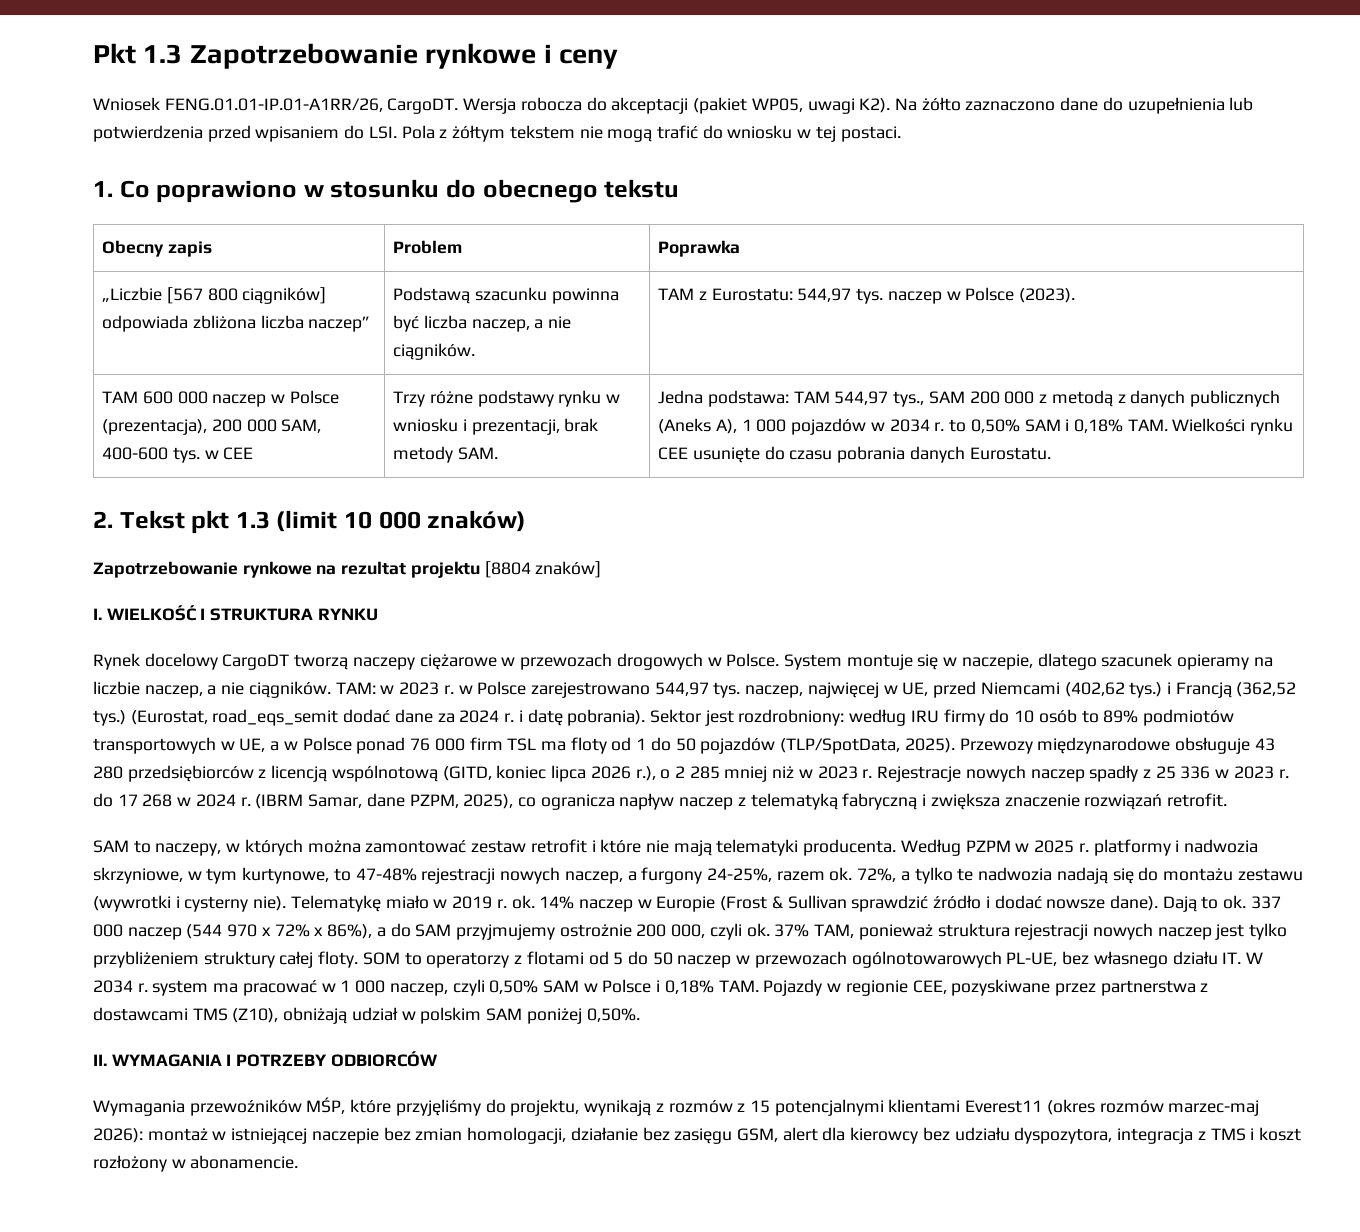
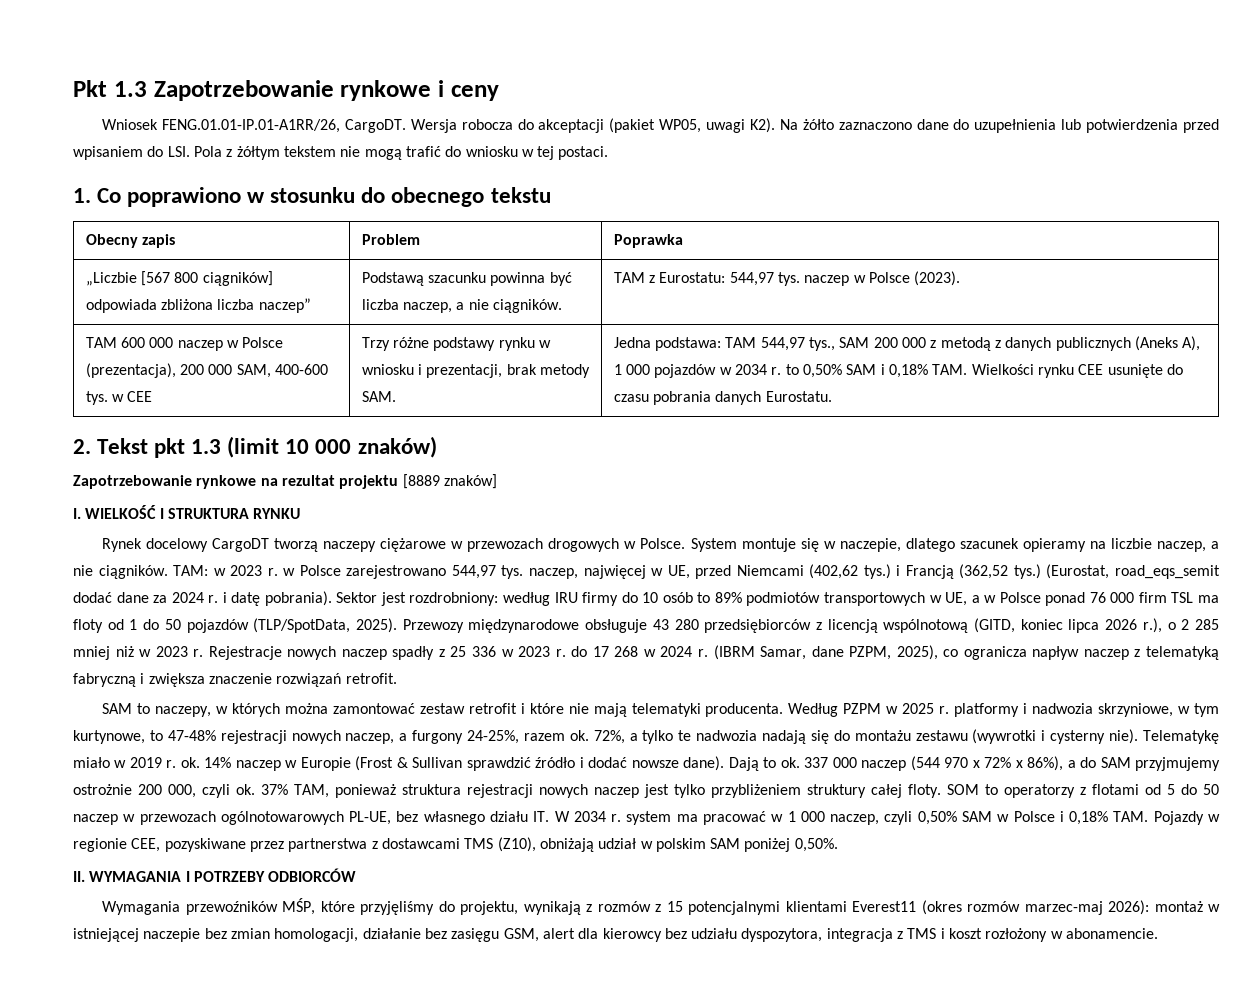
- Zapotrzebowanie rynkowe na rezultat projektu [8804 znaków]
+ Zapotrzebowanie rynkowe na rezultat projektu [8889 znaków]

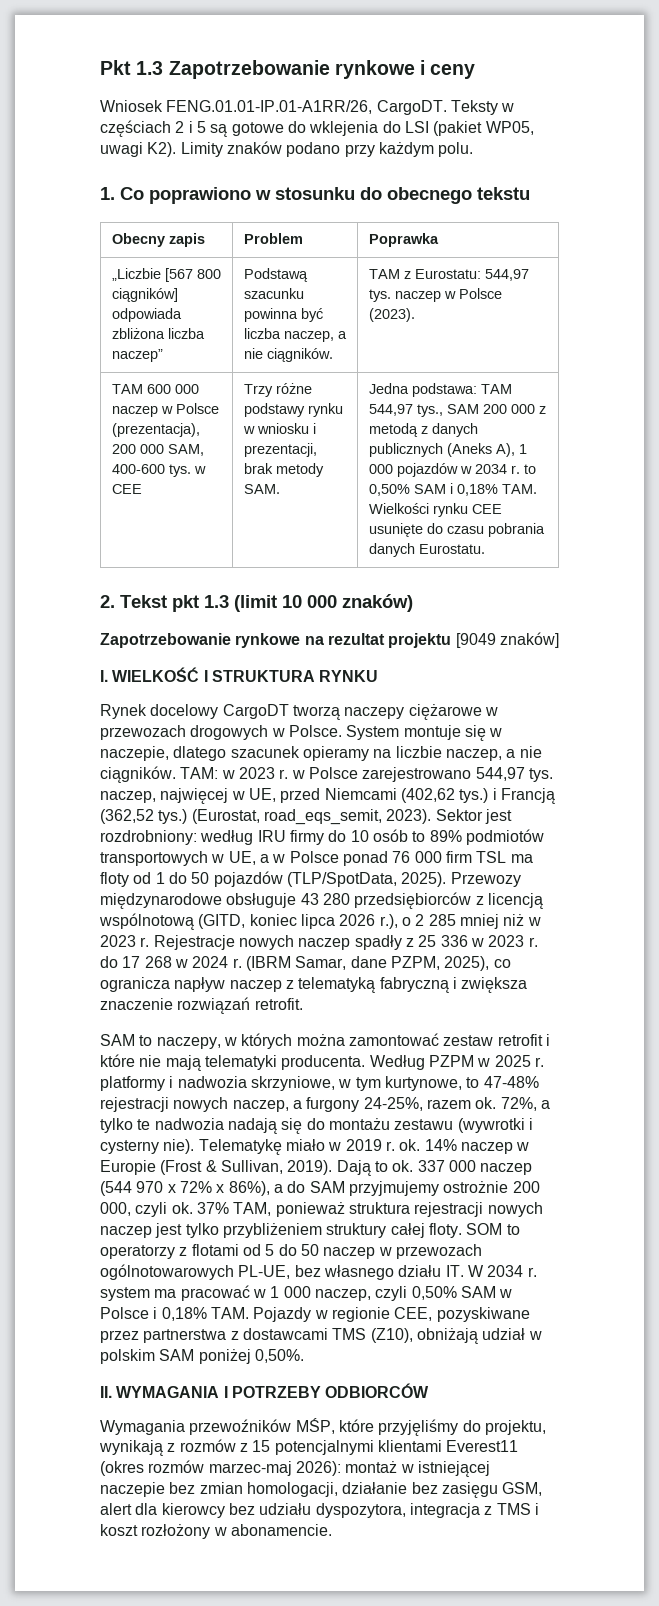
- Wersja robocza do akceptacji (pakiet WP05, uwagi K2). Na żółto zaznaczono dane do uzupełnienia lub potwierdzenia przed wpisaniem do LSI. Pola z żółtym tekstem nie mogą trafić do wniosku w tej postaci.
+ Teksty w częściach 2 i 5 są gotowe do wklejenia do LSI (pakiet WP05, uwagi K2). Limity znaków podano przy każdym polu.
- Zapotrzebowanie rynkowe na rezultat projektu [8889 znaków]
+ Zapotrzebowanie rynkowe na rezultat projektu [9049 znaków]
- (Eurostat, road_eqs_semit dodać dane za 2024 r. i datę pobrania).
+ (Eurostat, road_eqs_semit, 2023).
- 14% naczep w Europie (Frost & Sullivan sprawdzić źródło i dodać nowsze dane).
+ 14% naczep w Europie (Frost & Sullivan, 2019).

